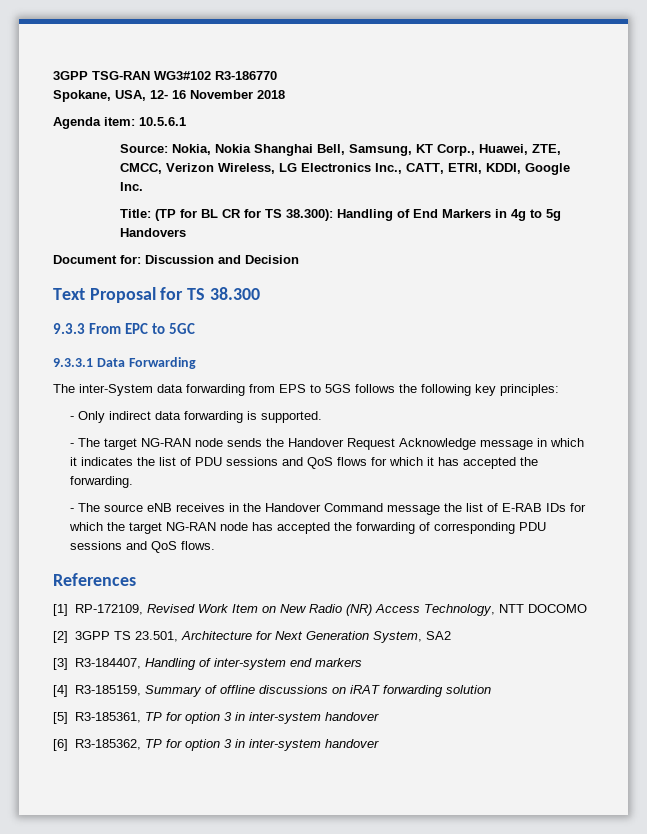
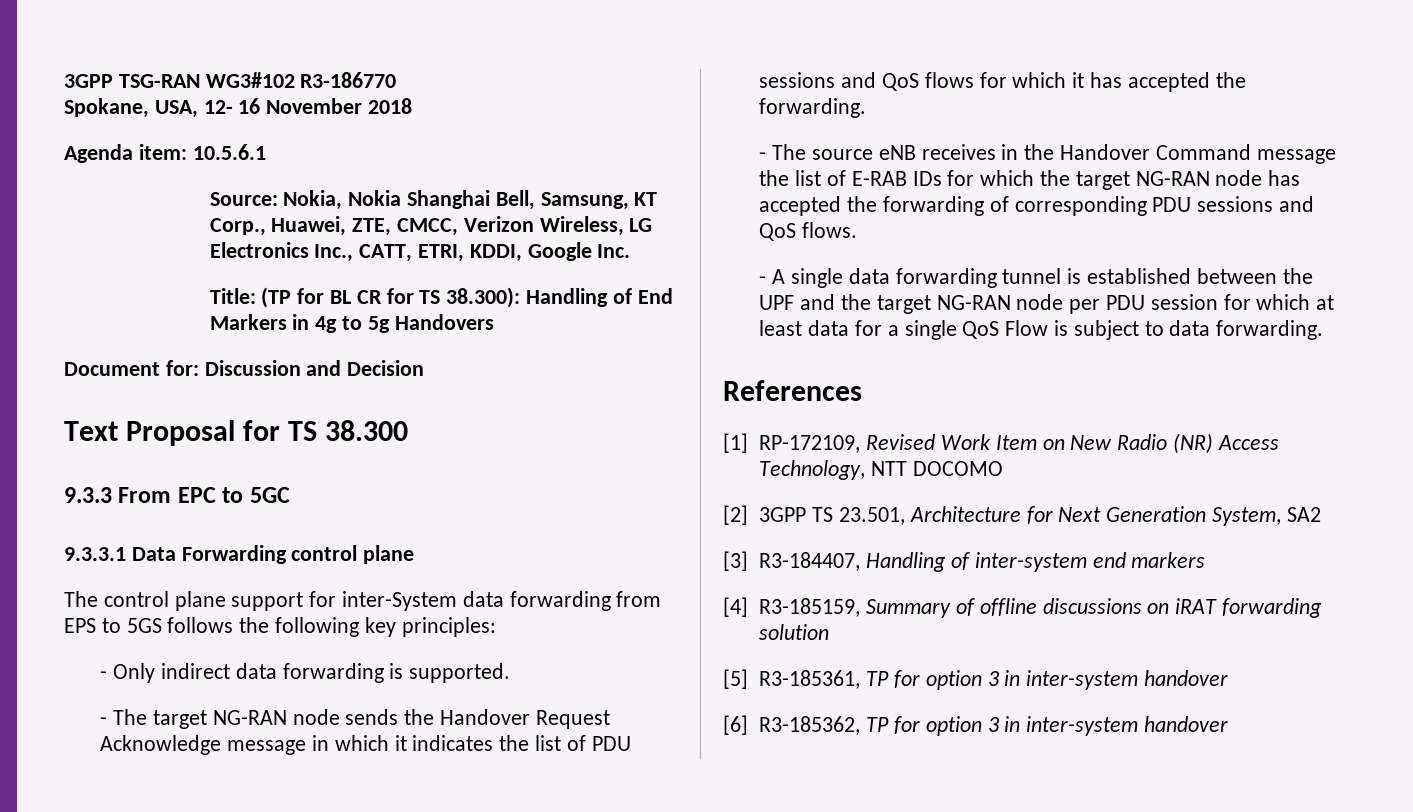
- 9.3.3.1 Data Forwarding
- The inter-System data forwarding from EPS to 5GS follows the following key principles:
+ 9.3.3.1 Data Forwarding control plane
+ The control plane support for inter-System data forwarding from EPS to 5GS follows the following key principles:
+ - A single data forwarding tunnel is established between the UPF and the target NG-RAN node per PDU session for which at least data for a single QoS Flow is subject to data forwarding.

